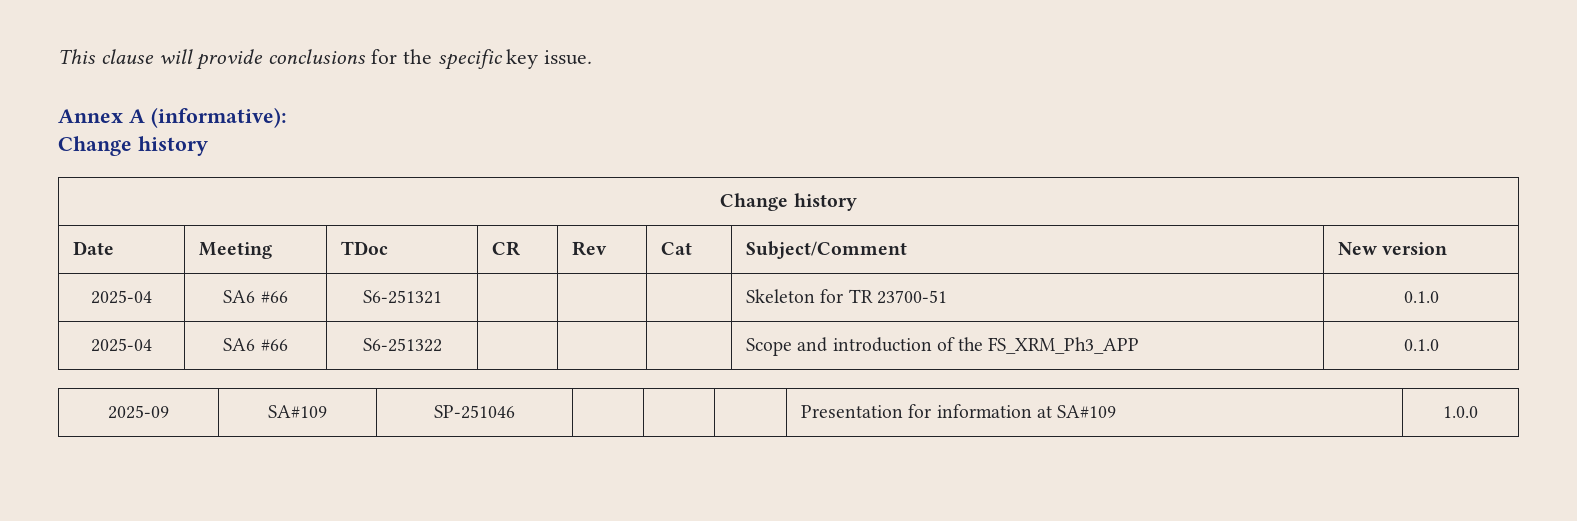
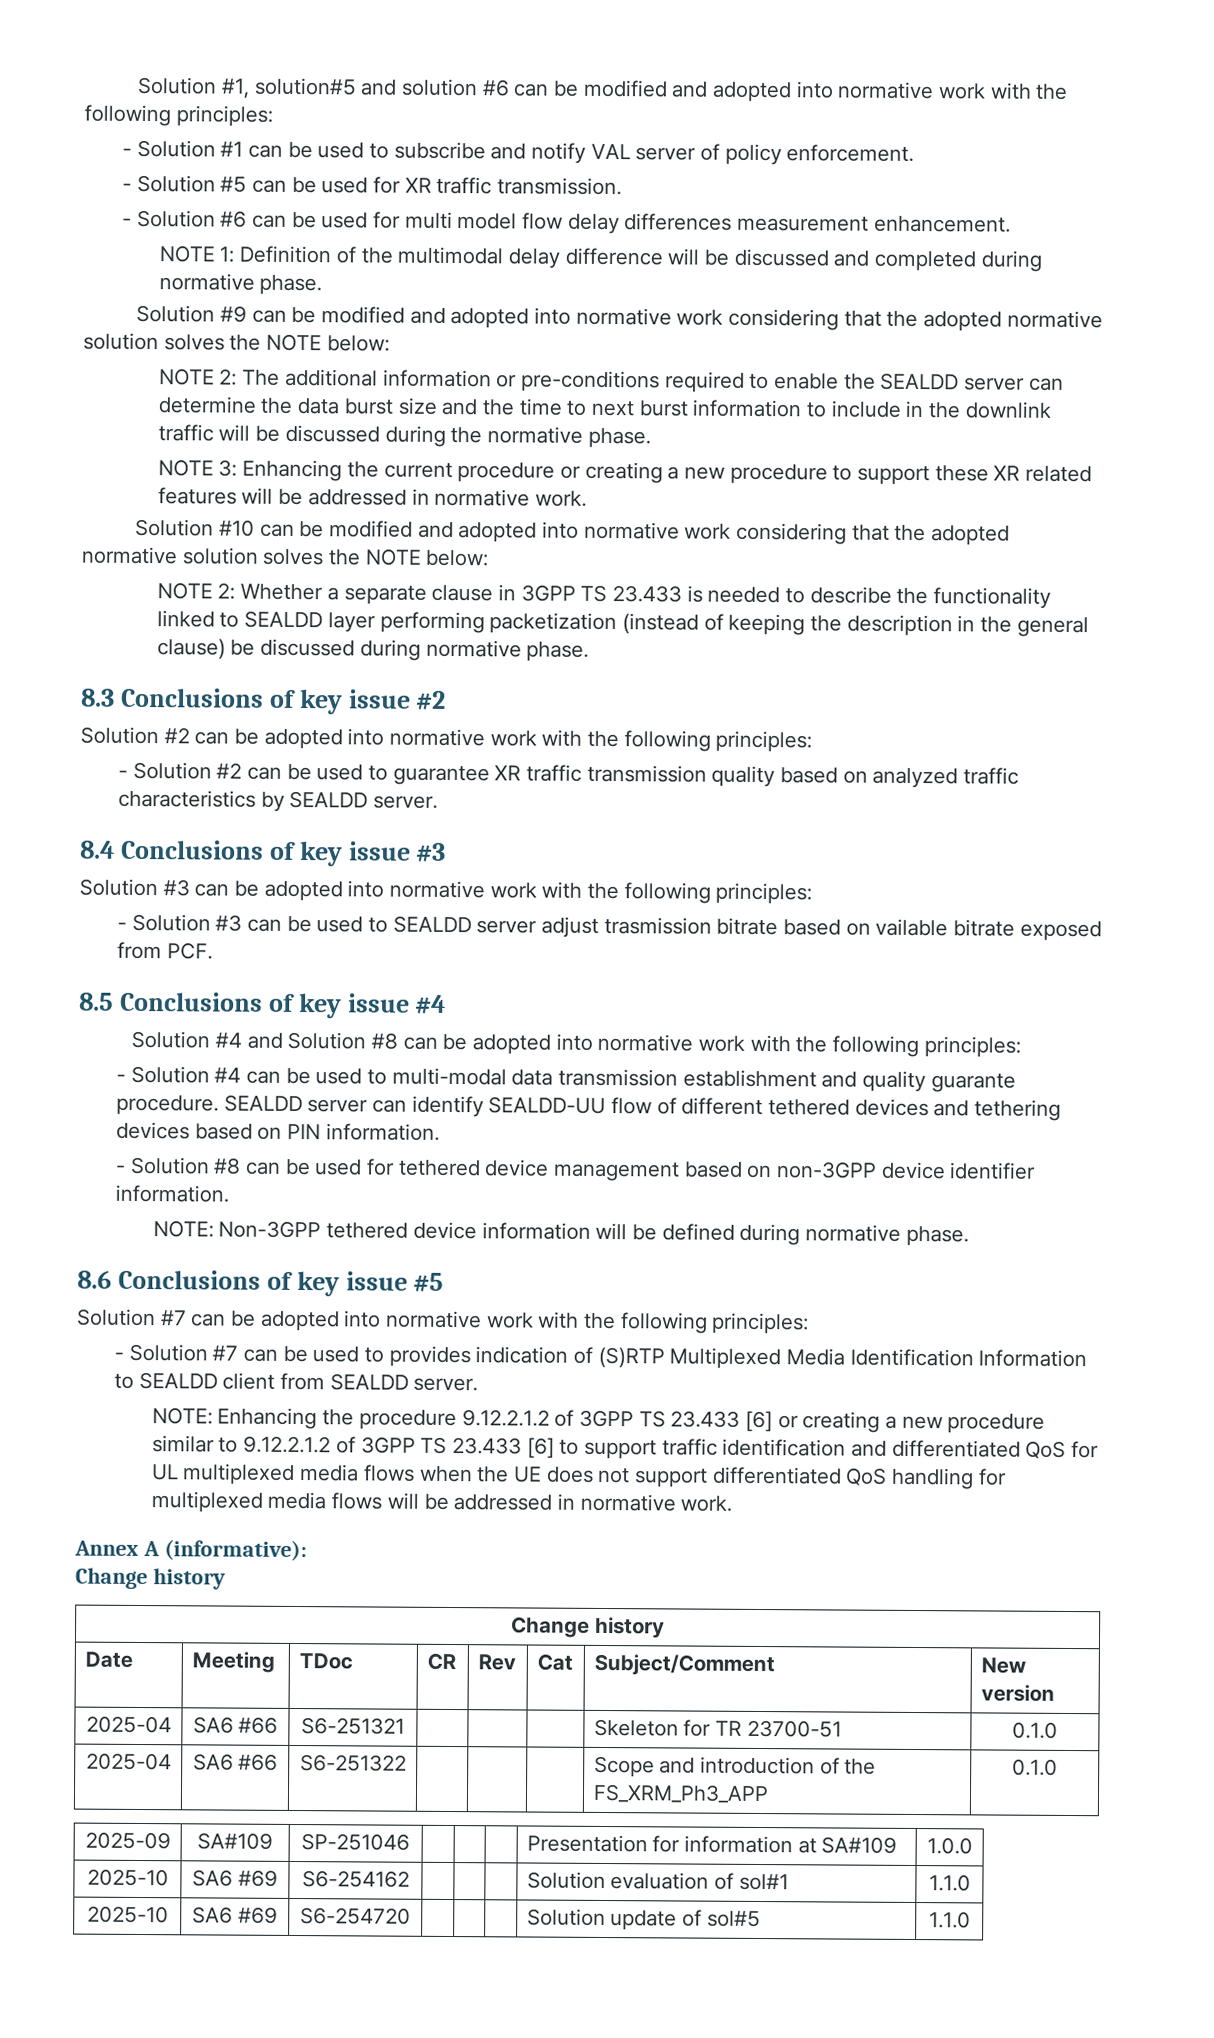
- This clause will provide conclusions for the specific key issue.
+ Solution #1, solution#5 and solution #6 can be modified and adopted into normative work with the following principles:
+ - Solution #1 can be used to subscribe and notify VAL server of policy enforcement.
+ - Solution #5 can be used for XR traffic transmission.
+ - Solution #6 can be used for multi model flow delay differences measurement enhancement.
+ NOTE 1: Definition of the multimodal delay difference will be discussed and completed during normative phase.
+ Solution #9 can be modified and adopted into normative work considering that the adopted normative solution solves the NOTE below:
+ NOTE 2: The additional information or pre-conditions required to enable the SEALDD server can determine the data burst size and the time to next burst information to include in the downlink traffic will be discussed during the normative phase.
+ NOTE 3: Enhancing the current procedure or creating a new procedure to support these XR related features will be addressed in normative work.
+ Solution #10 can be modified and adopted into normative work considering that the adopted normative solution solves the NOTE below:
+ NOTE 2: Whether a separate clause in 3GPP TS 23.433 is needed to describe the functionality linked to SEALDD layer performing packetization (instead of keeping the description in the general clause) be discussed during normative phase.
+ 8.3 Conclusions of key issue #2
+ Solution #2 can be adopted into normative work with the following principles:
+ - Solution #2 can be used to guarantee XR traffic transmission quality based on analyzed traffic characteristics by SEALDD server.
+ 8.4 Conclusions of key issue #3
+ Solution #3 can be adopted into normative work with the following principles:
+ - Solution #3 can be used to SEALDD server adjust trasmission bitrate based on vailable bitrate exposed from PCF.
+ 8.5 Conclusions of key issue #4
+ Solution #4 and Solution #8 can be adopted into normative work with the following principles:
+ - Solution #4 can be used to multi-modal data transmission establishment and quality guarante procedure. SEALDD server can identify SEALDD-UU flow of different tethered devices and tethering devices based on PIN information.
+ - Solution #8 can be used for tethered device management based on non-3GPP device identifier information.
+ NOTE: Non-3GPP tethered device information will be defined during normative phase.
+ 8.6 Conclusions of key issue #5
+ Solution #7 can be adopted into normative work with the following principles:
+ - Solution #7 can be used to provides indication of (S)RTP Multiplexed Media Identification Information to SEALDD client from SEALDD server.
+ NOTE: Enhancing the procedure 9.12.2.1.2 of 3GPP TS 23.433 [6] or creating a new procedure similar to 9.12.2.1.2 of 3GPP TS 23.433 [6] to support traffic identification and differentiated QoS for UL multiplexed media flows when the UE does not support differentiated QoS handling for multiplexed media flows will be addressed in normative work.
+ 2025-10 | SA6 #69 | S6-254162 | | | | Solution evaluation of sol#1 | 1.1.0
+ 2025-10 | SA6 #69 | S6-254720 | | | | Solution update of sol#5 | 1.1.0

